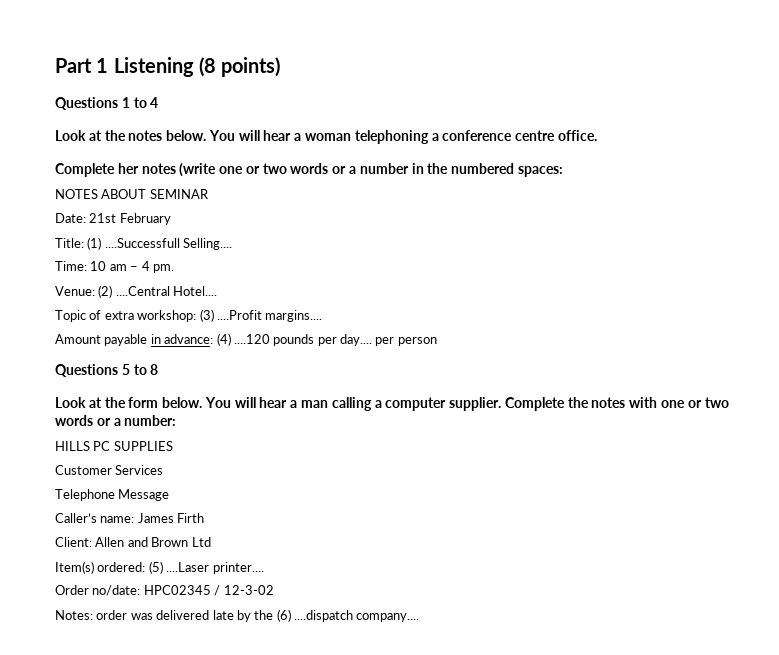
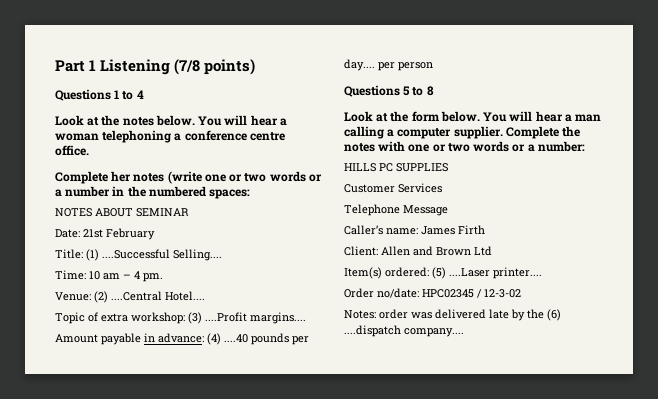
- Part 1 Listening (8 points)
+ Part 1 Listening (7/8 points)
- Title: (1) ....Successfull Selling....
+ Title: (1) ....Successful Selling....
- Amount payable in advance: (4) ....120 pounds per day.... per person
+ Amount payable in advance: (4) ....40 pounds per day.... per person

